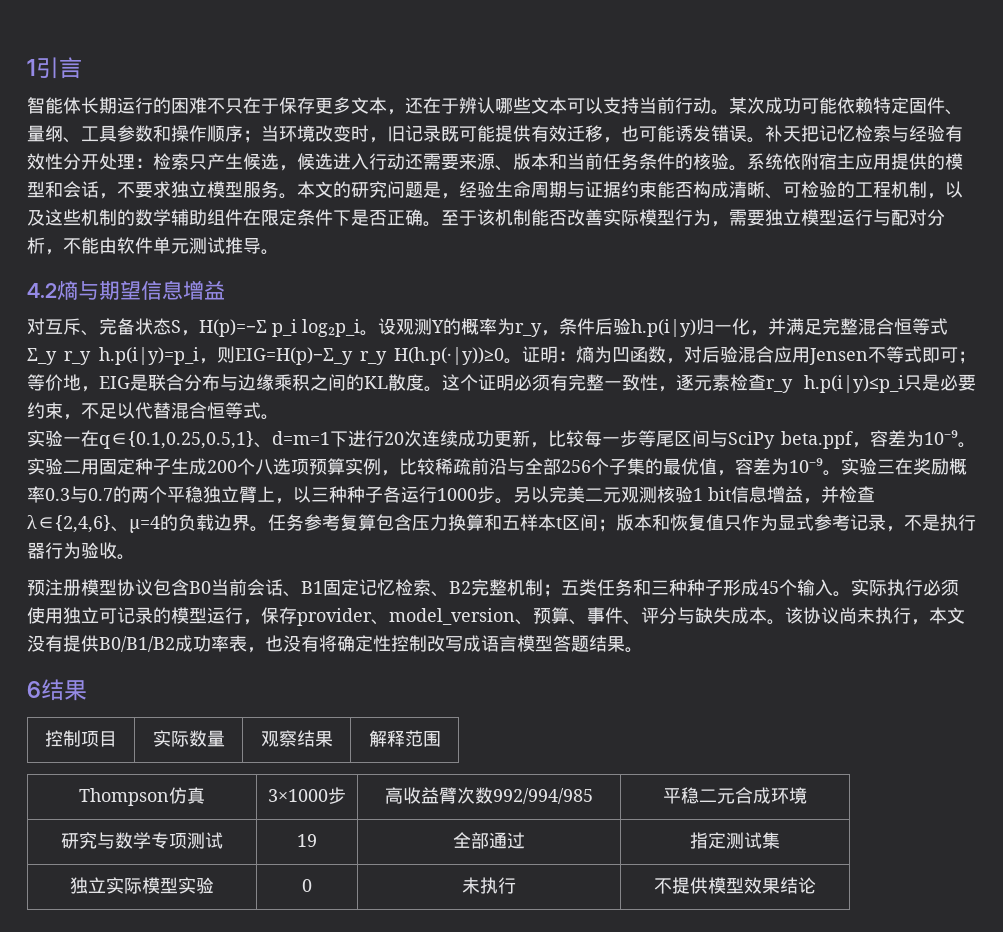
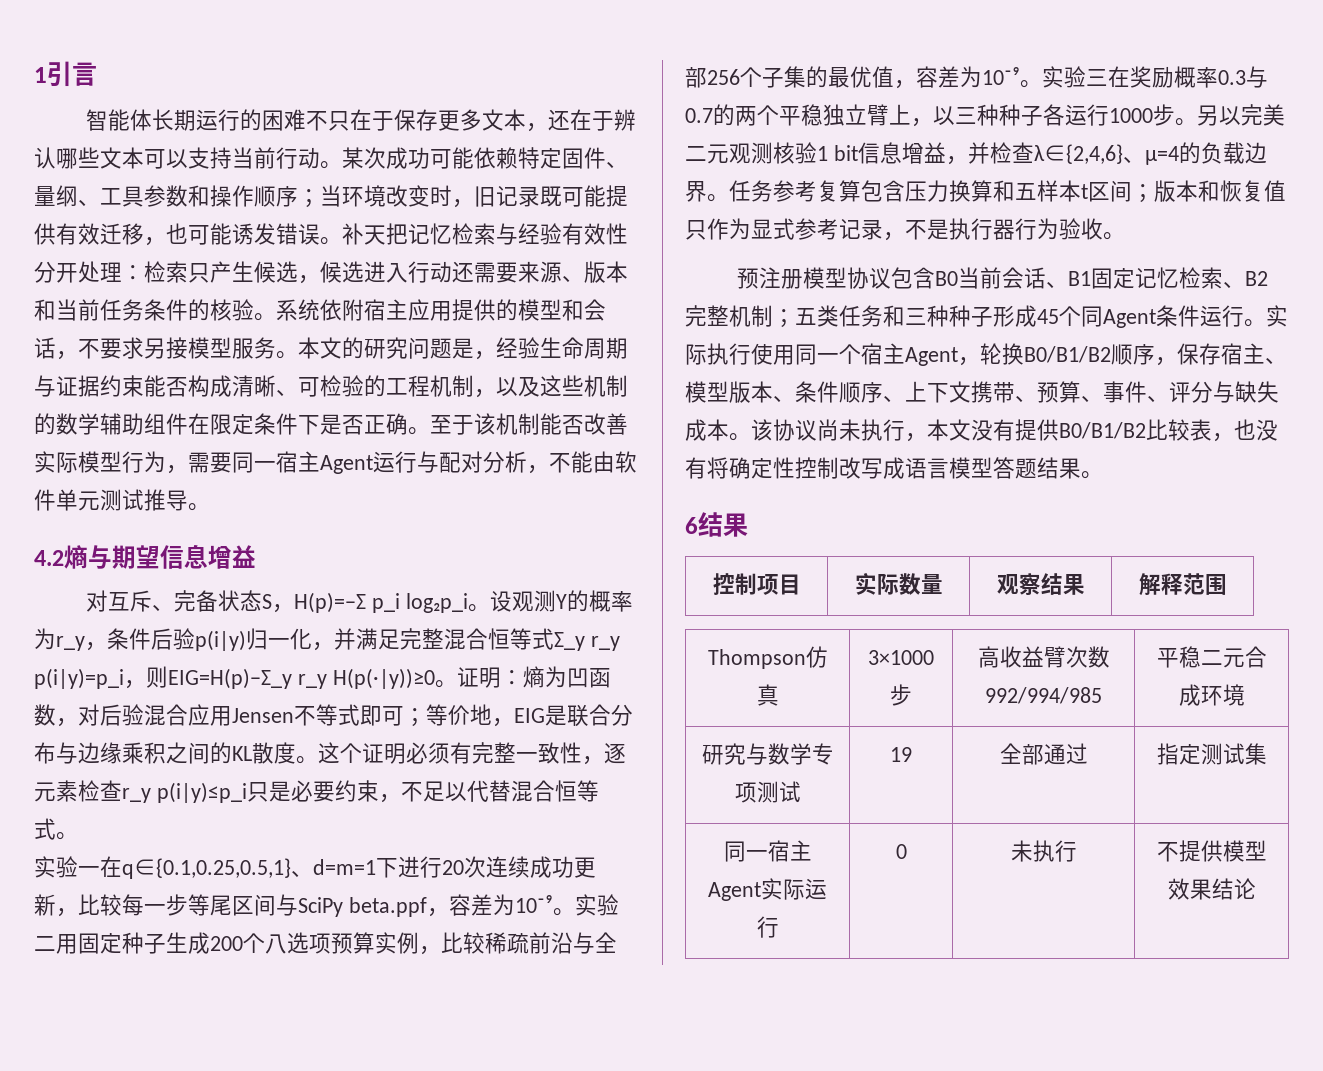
- 系统依附宿主应用提供的模型和会话，不要求独立模型服务。
+ 系统依附宿主应用提供的模型和会话，不要求另接模型服务。
- 至于该机制能否改善实际模型行为，需要独立模型运行与配对分析，不能由软件单元测试推导。
+ 至于该机制能否改善实际模型行为，需要同一宿主Agent运行与配对分析，不能由软件单元测试推导。
- 设观测Y的概率为r_y，条件后验h.p(i|y)归一化，并满足完整混合恒等式Σ_y r_y h.p(i|y)=p_i，则EIG=H(p)−Σ_y r_y H(h.p(·|y))≥0。
+ 设观测Y的概率为r_y，条件后验p(i|y)归一化，并满足完整混合恒等式Σ_y r_y p(i|y)=p_i，则EIG=H(p)−Σ_y r_y H(p(·|y))≥0。
- 这个证明必须有完整一致性，逐元素检查r_y h.p(i|y)≤p_i只是必要约束，不足以代替混合恒等式。
+ 这个证明必须有完整一致性，逐元素检查r_y p(i|y)≤p_i只是必要约束，不足以代替混合恒等式。
- 预注册模型协议包含B0当前会话、B1固定记忆检索、B2完整机制；五类任务和三种种子形成45个输入。实际执行必须使用独立可记录的模型运行，保存provider、model_version、预算、事件、评分与缺失成本。
+ 预注册模型协议包含B0当前会话、B1固定记忆检索、B2完整机制；五类任务和三种种子形成45个同Agent条件运行。实际执行使用同一个宿主Agent，轮换B0/B1/B2顺序，保存宿主、模型版本、条件顺序、上下文携带、预算、事件、评分与缺失成本。
- 该协议尚未执行，本文没有提供B0/B1/B2成功率表，也没有将确定性控制改写成语言模型答题结果。
+ 该协议尚未执行，本文没有提供B0/B1/B2比较表，也没有将确定性控制改写成语言模型答题结果。
- 独立实际模型实验 | 0 | 未执行 | 不提供模型效果结论
+ 同一宿主Agent实际运行 | 0 | 未执行 | 不提供模型效果结论

